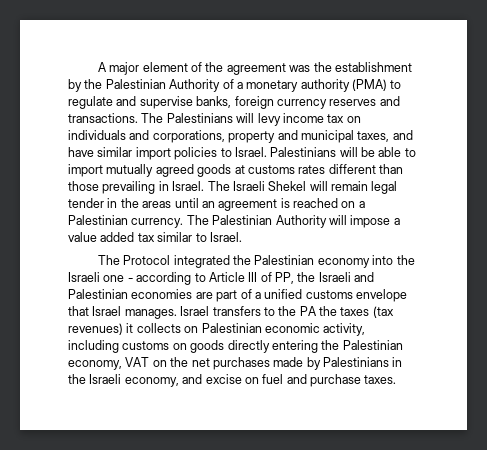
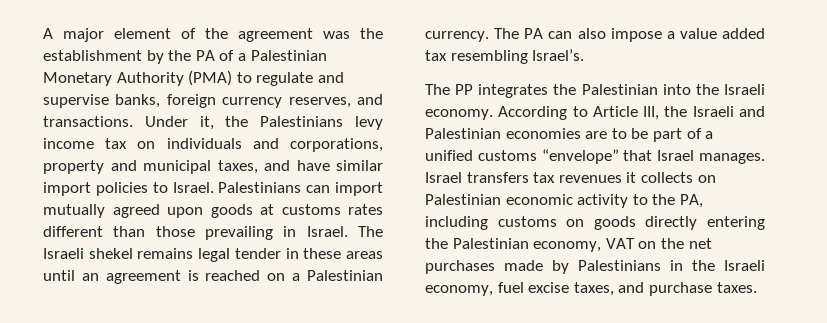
- A major element of the agreement was the establishment by the Palestinian Authority of a monetary authority (PMA) to regulate and supervise banks, foreign currency reserves and transactions.
+ A major element of the agreement was the establishment by the PA of a Palestinian Monetary Authority (PMA) to regulate and supervise banks, foreign currency reserves, and transactions.
- The Palestinians will levy income tax on individuals and corporations, property and municipal taxes, and have similar import policies to Israel.
+ Under it, the Palestinians levy income tax on individuals and corporations, property and municipal taxes, and have similar import policies to Israel.
- Palestinians will be able to import mutually agreed goods at customs rates different than those prevailing in Israel.
+ Palestinians can import mutually agreed upon goods at customs rates different than those prevailing in Israel.
- The Israeli Shekel will remain legal tender in the areas until an agreement is reached on a Palestinian currency.
+ The Israeli shekel remains legal tender in these areas until an agreement is reached on a Palestinian currency.
- The Palestinian Authority will impose a value added tax similar to Israel.
- The Protocol integrated the Palestinian economy into the Israeli one - according to Article III of PP, the Israeli and Palestinian economies are part of a unified customs envelope that Israel manages.
+ The PA can also impose a value added tax resembling Israel’s.
+ The PP integrates the Palestinian into the Israeli economy. According to Article III, the Israeli and Palestinian economies are to be part of a unified customs “envelope” that Israel manages.
- Israel transfers to the PA the taxes (tax revenues) it collects on Palestinian economic activity, including customs on goods directly entering the Palestinian economy, VAT on the net purchases made by Palestinians in the Israeli economy, and excise on fuel and purchase taxes.
+ Israel transfers tax revenues it collects on Palestinian economic activity to the PA, including customs on goods directly entering the Palestinian economy, VAT on the net purchases made by Palestinians in the Israeli economy, fuel excise taxes, and purchase taxes.

